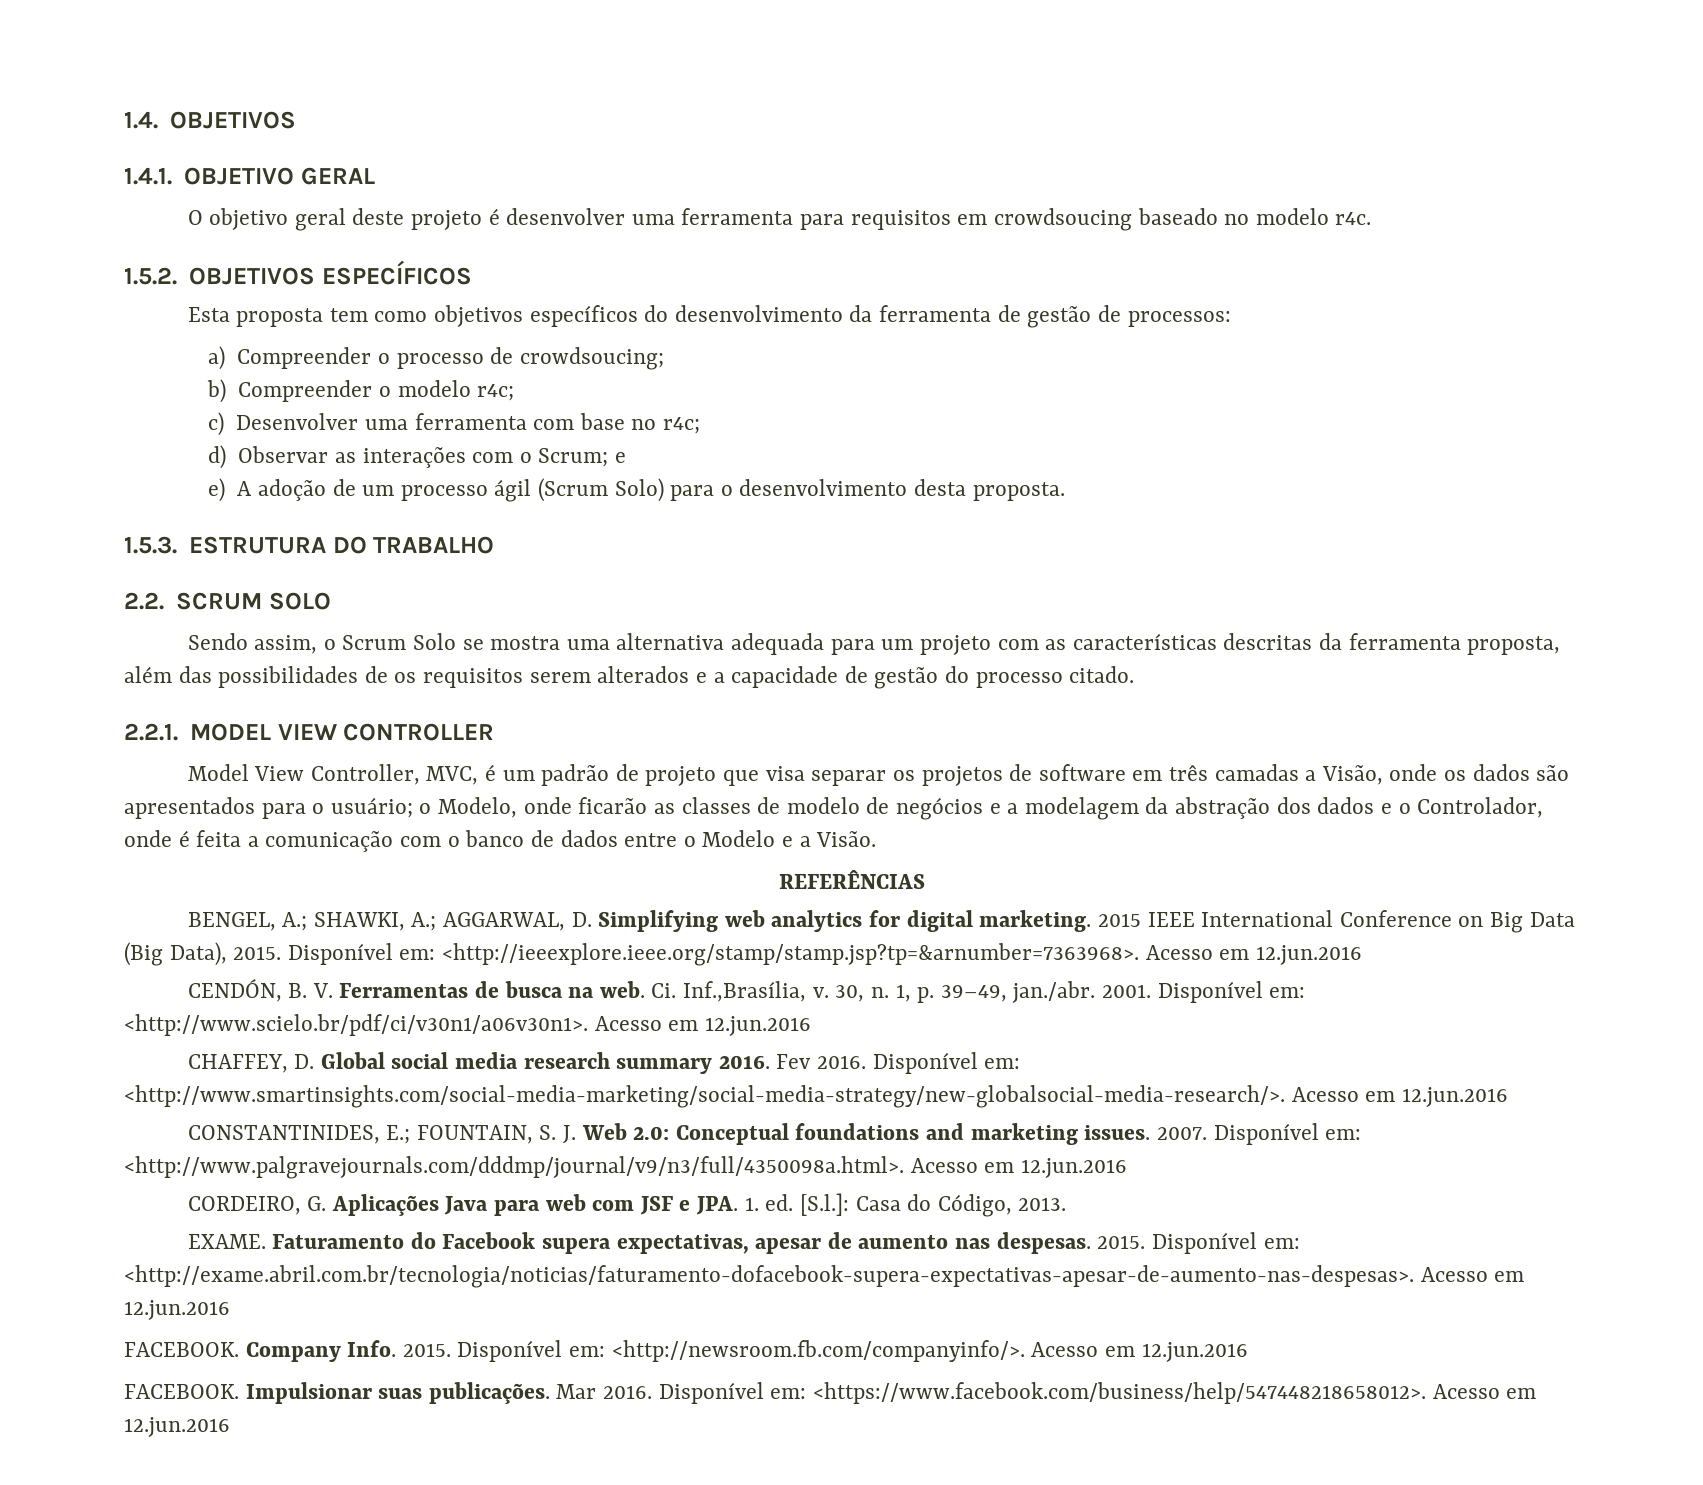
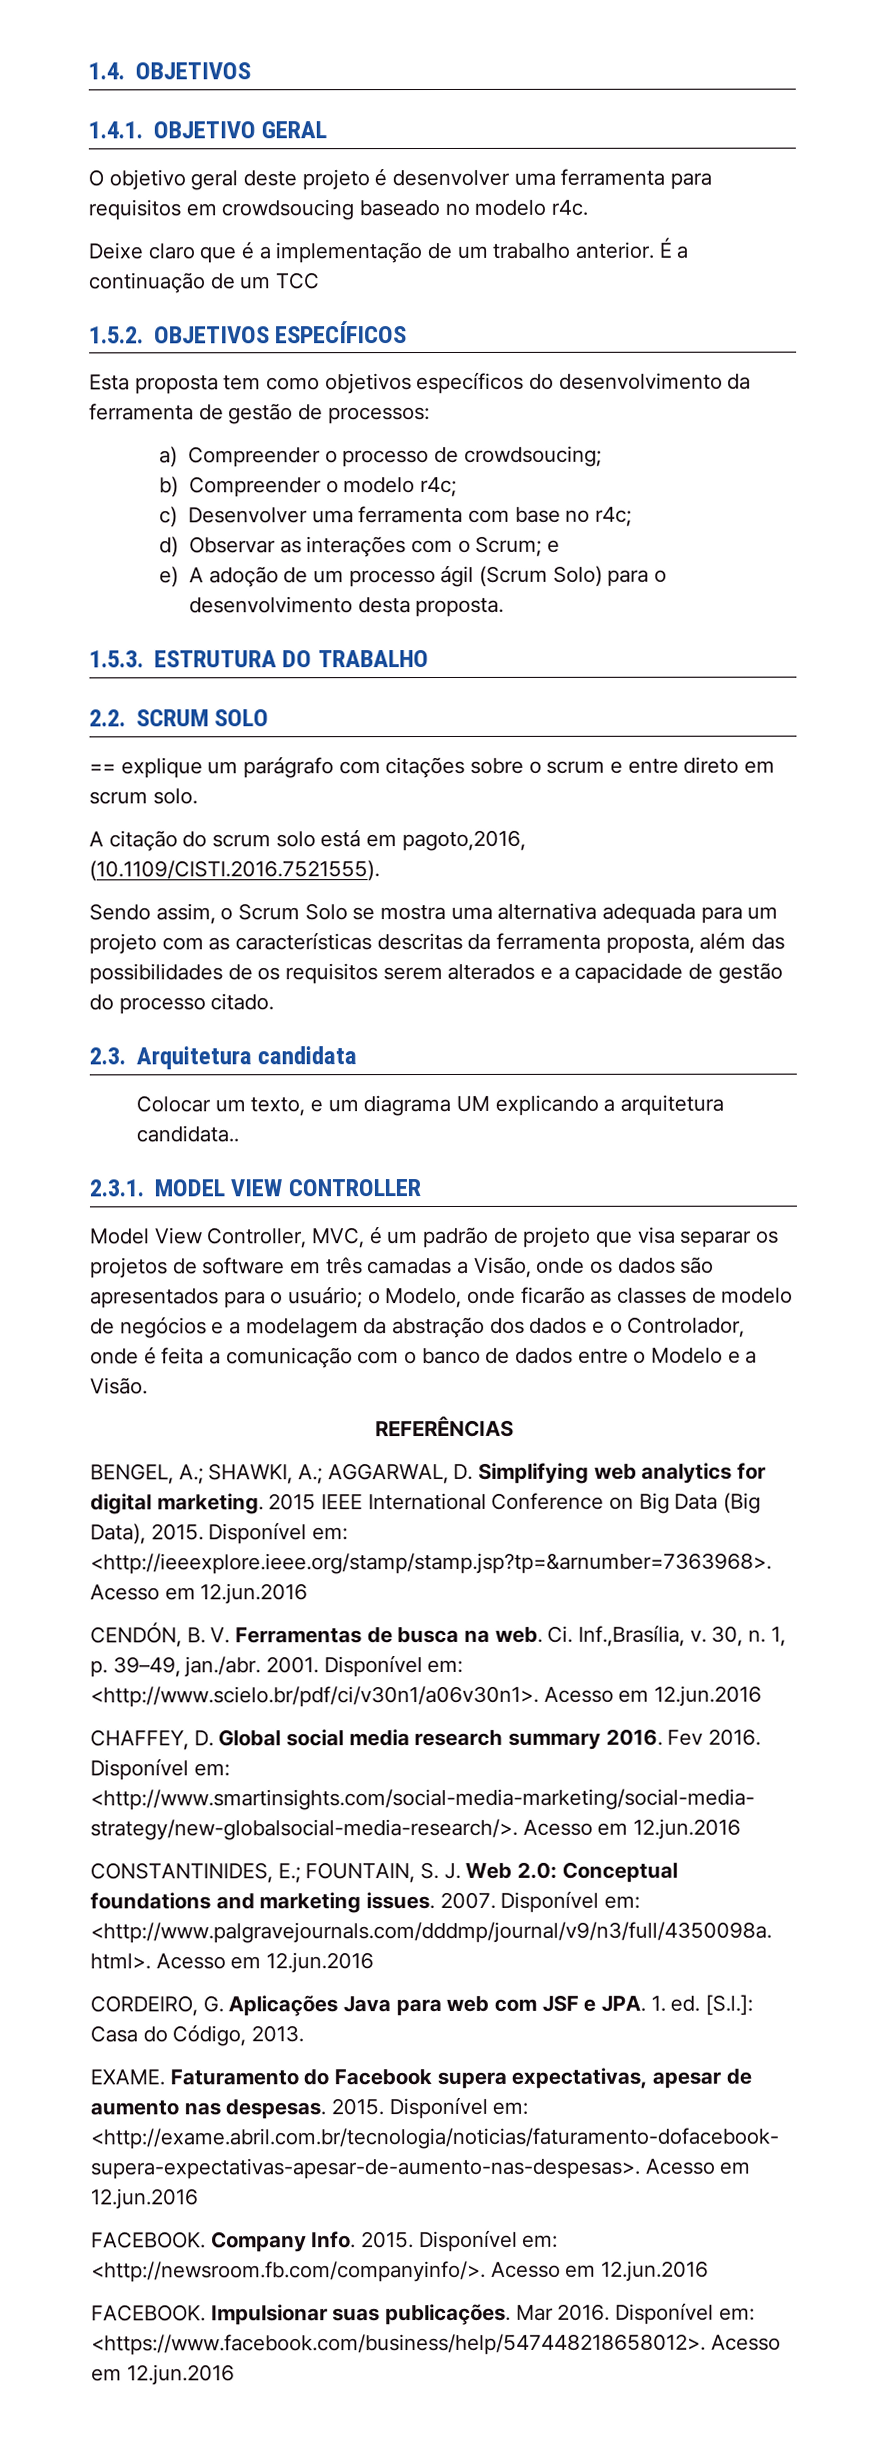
+ Deixe claro que é a implementação de um trabalho anterior. É a continuação de um TCC
+ == explique um parágrafo com citações sobre o scrum e entre direto em scrum solo.
+ A citação do scrum solo está em pagoto,2016, (10.1109/CISTI.2016.7521555).
- 2.2.1. MODEL VIEW CONTROLLER
+ 2.3. Arquitetura candidata
+ Colocar um texto, e um diagrama UM explicando a arquitetura candidata..
+ 2.3.1. MODEL VIEW CONTROLLER

